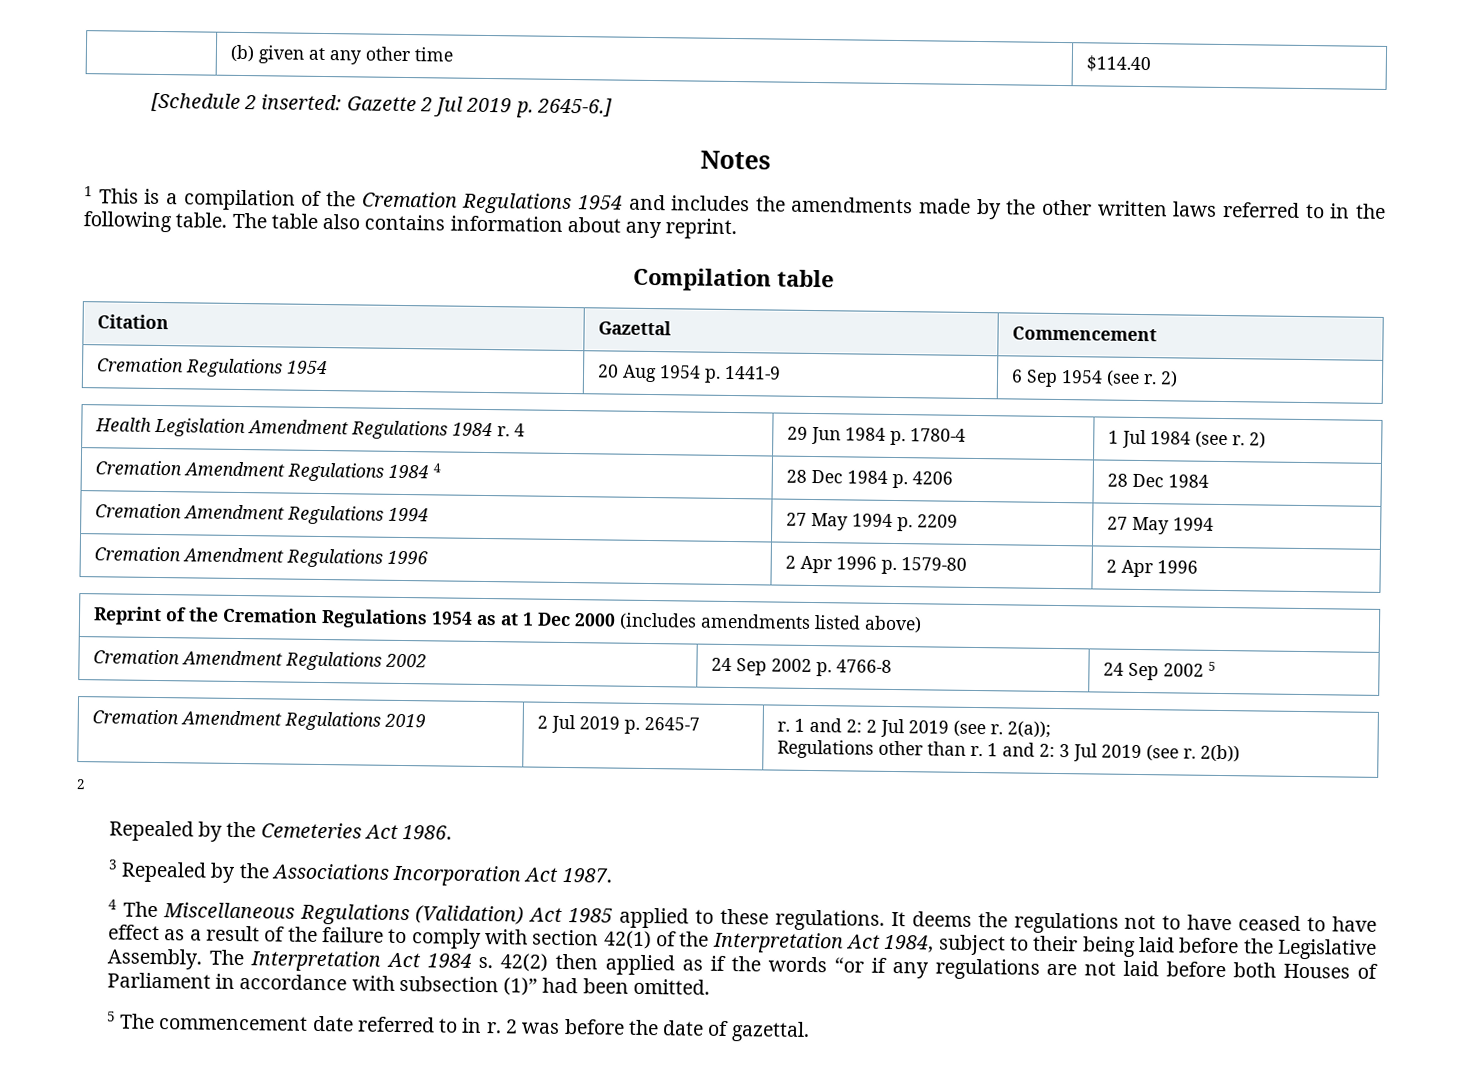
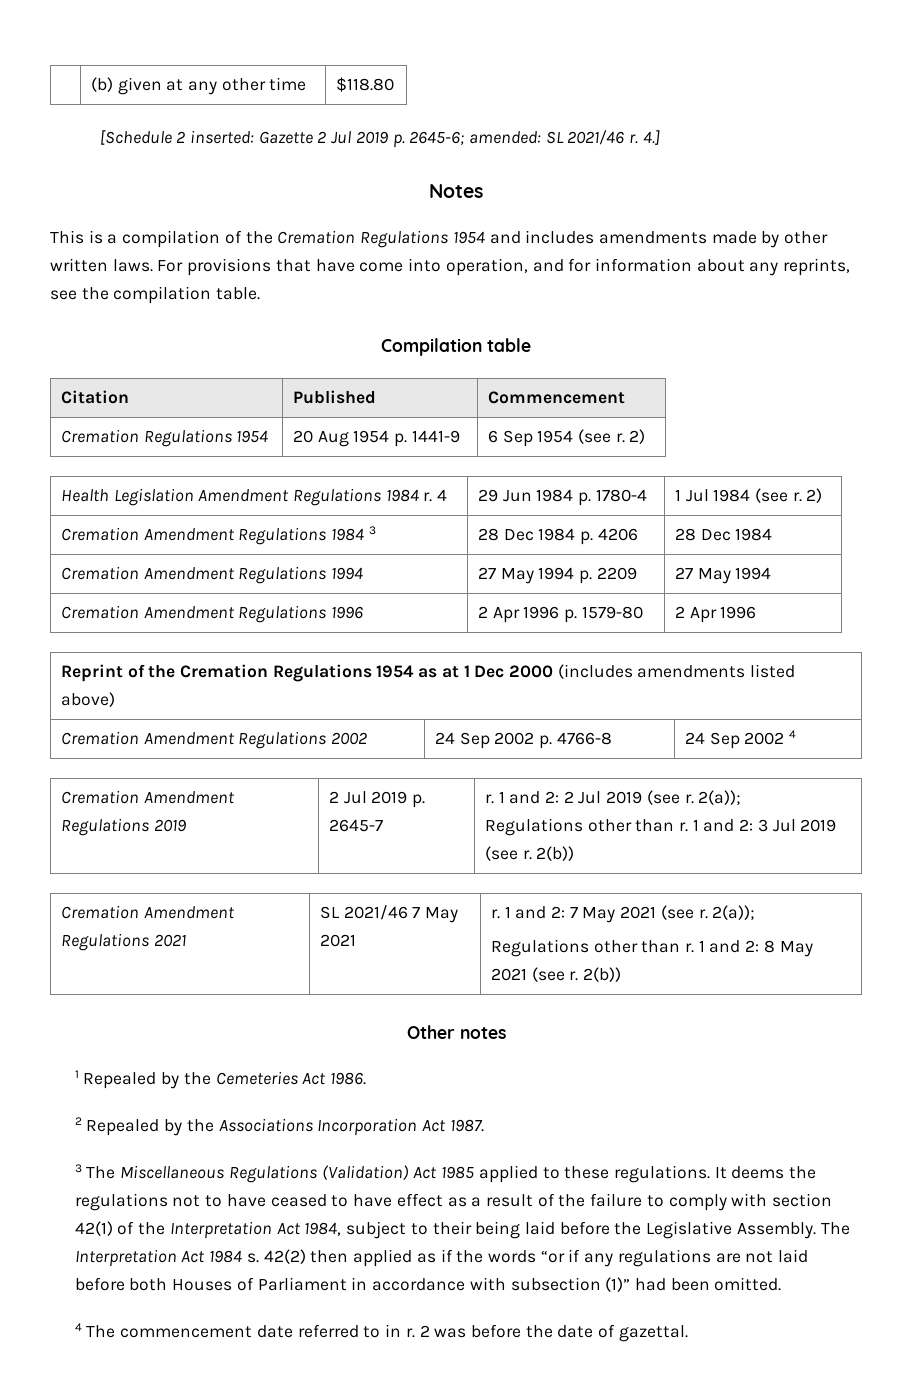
- | (b) given at any other time | $114.40
+ | (b) given at any other time | $118.80
- [Schedule 2 inserted: Gazette 2 Jul 2019 p. 2645-6.]
+ [Schedule 2 inserted: Gazette 2 Jul 2019 p. 2645-6; amended: SL 2021/46 r. 4.]
- 1 This is a compilation of the Cremation Regulations 1954 and includes the amendments made by the other written laws referred to in the following table. The table also contains information about any reprint.
+ This is a compilation of the Cremation Regulations 1954 and includes amendments made by other written laws. For provisions that have come into operation, and for information about any reprints, see the compilation table.
- Citation | Gazettal | Commencement
+ Citation | Published | Commencement
- Cremation Amendment Regulations 1984 4 | 28 Dec 1984 p. 4206 | 28 Dec 1984
+ Cremation Amendment Regulations 1984 3 | 28 Dec 1984 p. 4206 | 28 Dec 1984
- Cremation Amendment Regulations 2002 | 24 Sep 2002 p. 4766-8 | 24 Sep 2002 5
+ Cremation Amendment Regulations 2002 | 24 Sep 2002 p. 4766-8 | 24 Sep 2002 4
  Cremation Amendment Regulations 2019 | 2 Jul 2019 p. 2645-7 | r. 1 and 2: 2 Jul 2019 (see r. 2(a));
  Regulations other than r. 1 and 2: 3 Jul 2019 (see r. 2(b))
- 2
- Repealed by the Cemeteries Act 1986.
+ Cremation Amendment Regulations 2021 | SL 2021/46 7 May 2021 | r. 1 and 2: 7 May 2021 (see r. 2(a));
+ Regulations other than r. 1 and 2: 8 May 2021 (see r. 2(b))
+ Other notes
+ 1 Repealed by the Cemeteries Act 1986.
- 3 Repealed by the Associations Incorporation Act 1987.
+ 2 Repealed by the Associations Incorporation Act 1987.
- 4 The Miscellaneous Regulations (Validation) Act 1985 applied to these regulations.
+ 3 The Miscellaneous Regulations (Validation) Act 1985 applied to these regulations.
- 5 The commencement date referred to in r.
+ 4 The commencement date referred to in r.

